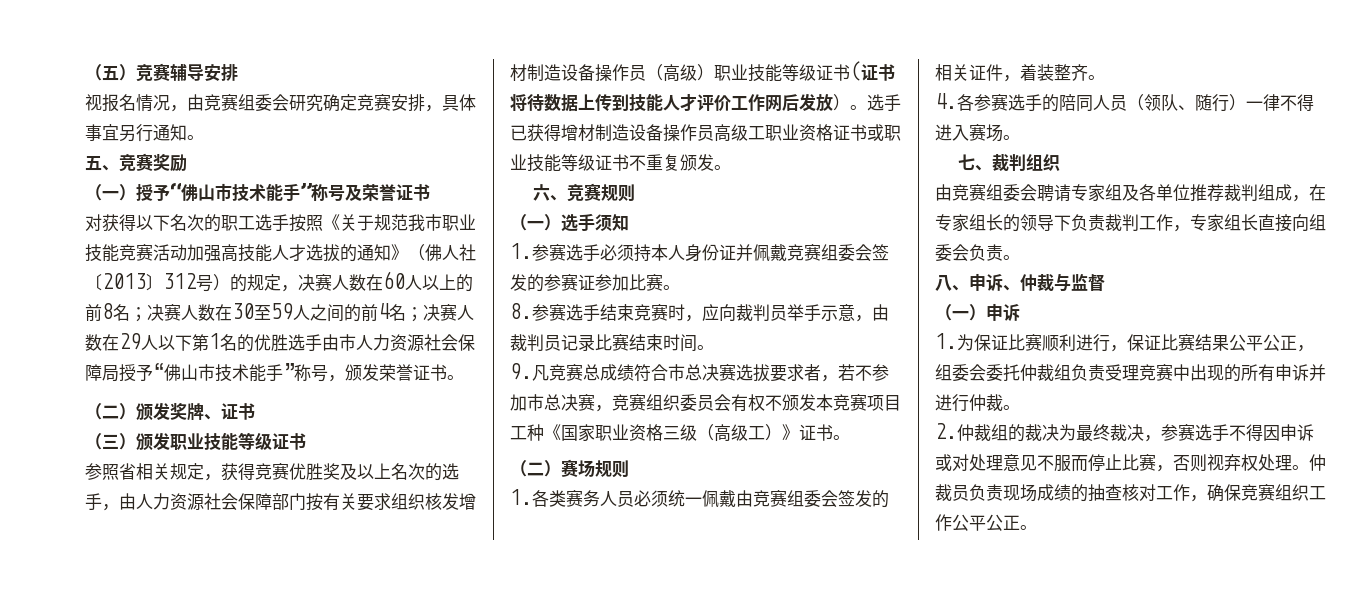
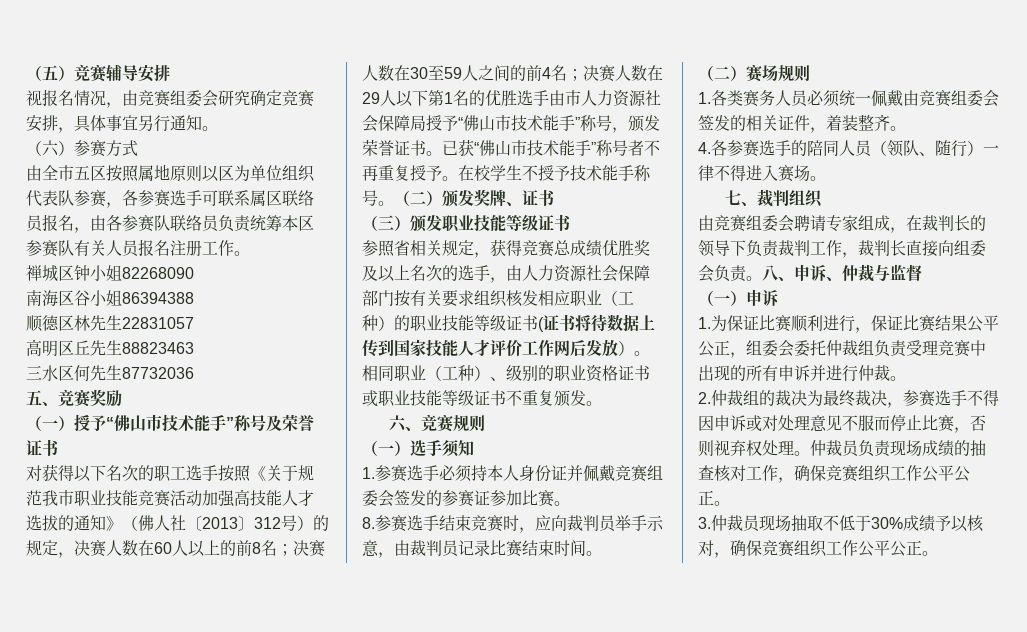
+ （六）参赛方式
+ 由全市五区按照属地原则以区为单位组织代表队参赛，各参赛选手可联系属区联络员报名，由各参赛队联络员负责统筹本区参赛队有关人员报名注册工作。
+ 禅城区钟小姐82268090
+ 南海区谷小姐86394388
+ 顺德区林先生22831057
+ 高明区丘先生88823463
+ 三水区何先生87732036
- 决赛人数在29人以下第1名的优胜选手由市人力资源社会保障局授予“佛山市技术能手”称号，颁发荣誉证书。
- （二）颁发奖牌、证书
+ 决赛人数在29人以下第1名的优胜选手由市人力资源社会保障局授予“佛山市技术能手”称号，颁发荣誉证书。已获“佛山市技术能手”称号者不再重复授予。在校学生不授予技术能手称号。（二）颁发奖牌、证书
- 参照省相关规定，获得竞赛优胜奖及以上名次的选手，由人力资源社会保障部门按有关要求组织核发增材制造设备操作员（高级）职业技能等级证书(证书将待数据上传到技能人才评价工作网后发放）。
+ 参照省相关规定，获得竞赛总成绩优胜奖及以上名次的选手，由人力资源社会保障部门按有关要求组织核发相应职业（工种）的职业技能等级证书(证书将待数据上传到国家技能人才评价工作网后发放）。
- 选手已获得增材制造设备操作员高级工职业资格证书或职业技能等级证书不重复颁发。
+ 相同职业（工种）、级别的职业资格证书或职业技能等级证书不重复颁发。
- 9.凡竞赛总成绩符合市总决赛选拔要求者，若不参加市总决赛，竞赛组织委员会有权不颁发本竞赛项目工种《国家职业资格三级（高级工）》证书。
- 由竞赛组委会聘请专家组及各单位推荐裁判组成，在专家组长的领导下负责裁判工作，专家组长直接向组委会负责。
- 八、申诉、仲裁与监督
+ 由竞赛组委会聘请专家组成，在裁判长的领导下负责裁判工作，裁判长直接向组委会负责。八、申诉、仲裁与监督
+ 3.仲裁员现场抽取不低于30%成绩予以核对，确保竞赛组织工作公平公正。

